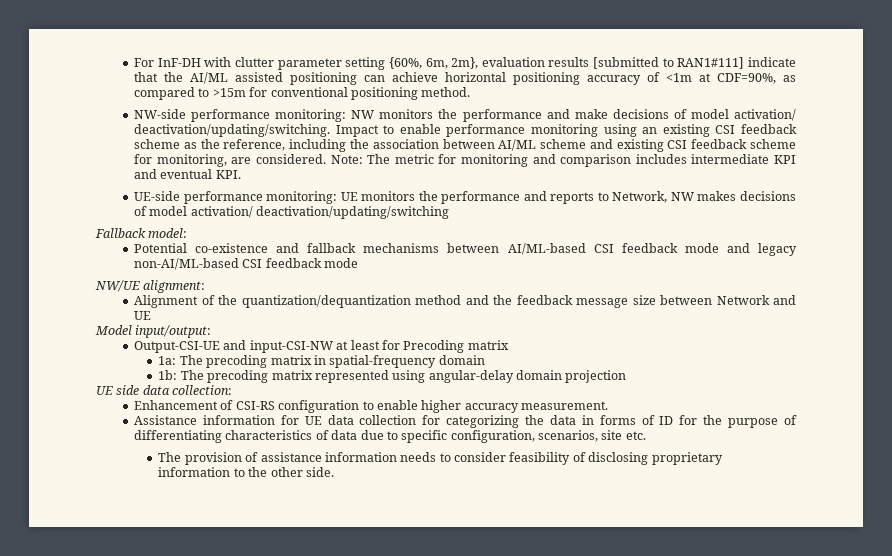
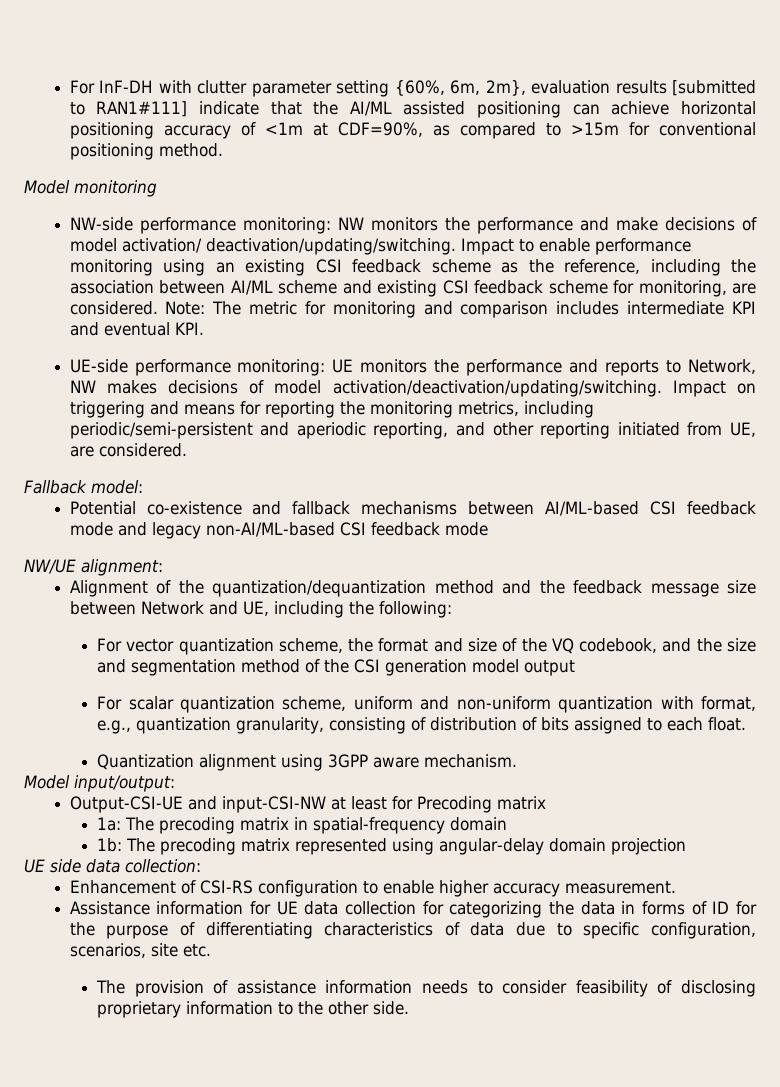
+ Model monitoring
- UE-side performance monitoring: UE monitors the performance and reports to Network, NW makes decisions of model activation/ deactivation/updating/switching
+ UE-side performance monitoring: UE monitors the performance and reports to Network, NW makes decisions of model activation/deactivation/updating/switching. Impact on triggering and means for reporting the monitoring metrics, including periodic/semi-persistent and aperiodic reporting, and other reporting initiated from UE, are considered.
- Alignment of the quantization/dequantization method and the feedback message size between Network and UE
+ Alignment of the quantization/dequantization method and the feedback message size between Network and UE, including the following:
+ For vector quantization scheme, the format and size of the VQ codebook, and the size and segmentation method of the CSI generation model output
+ For scalar quantization scheme, uniform and non-uniform quantization with format, e.g., quantization granularity, consisting of distribution of bits assigned to each float.
+ Quantization alignment using 3GPP aware mechanism.

